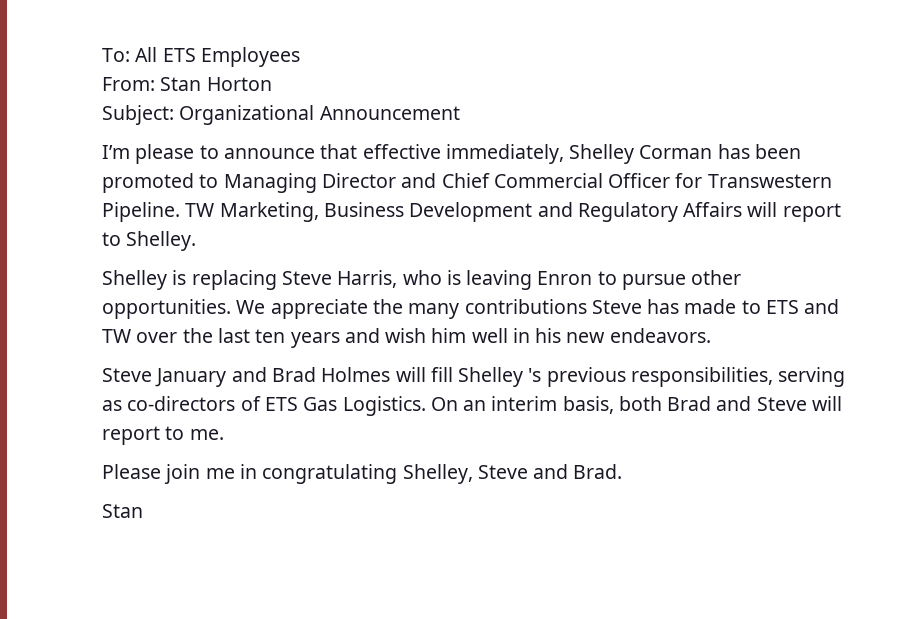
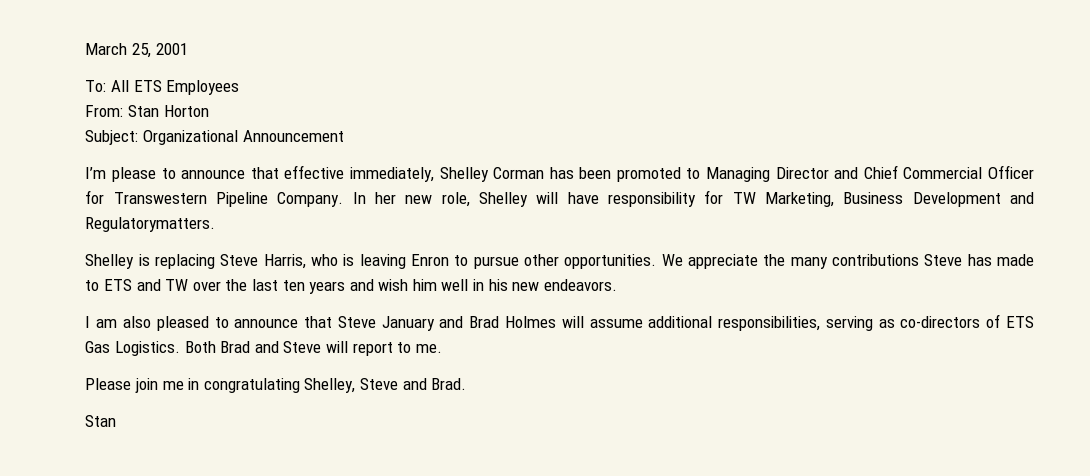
+ March 25, 2001
- I’m please to announce that effective immediately, Shelley Corman has been promoted to Managing Director and Chief Commercial Officer for Transwestern Pipeline. TW Marketing, Business Development and Regulatory Affairs will report to Shelley.
+ I’m please to announce that effective immediately, Shelley Corman has been promoted to Managing Director and Chief Commercial Officer for Transwestern Pipeline Company. In her new role, Shelley will have responsibility for TW Marketing, Business Development and Regulatorymatters.
- Steve January and Brad Holmes will fill Shelley 's previous responsibilities, serving as co-directors of ETS Gas Logistics.
+ I am also pleased to announce that Steve January and Brad Holmes will assume additional responsibilities, serving as co-directors of ETS Gas Logistics.
- On an interim basis, both Brad and Steve will report to me.
+ Both Brad and Steve will report to me.

